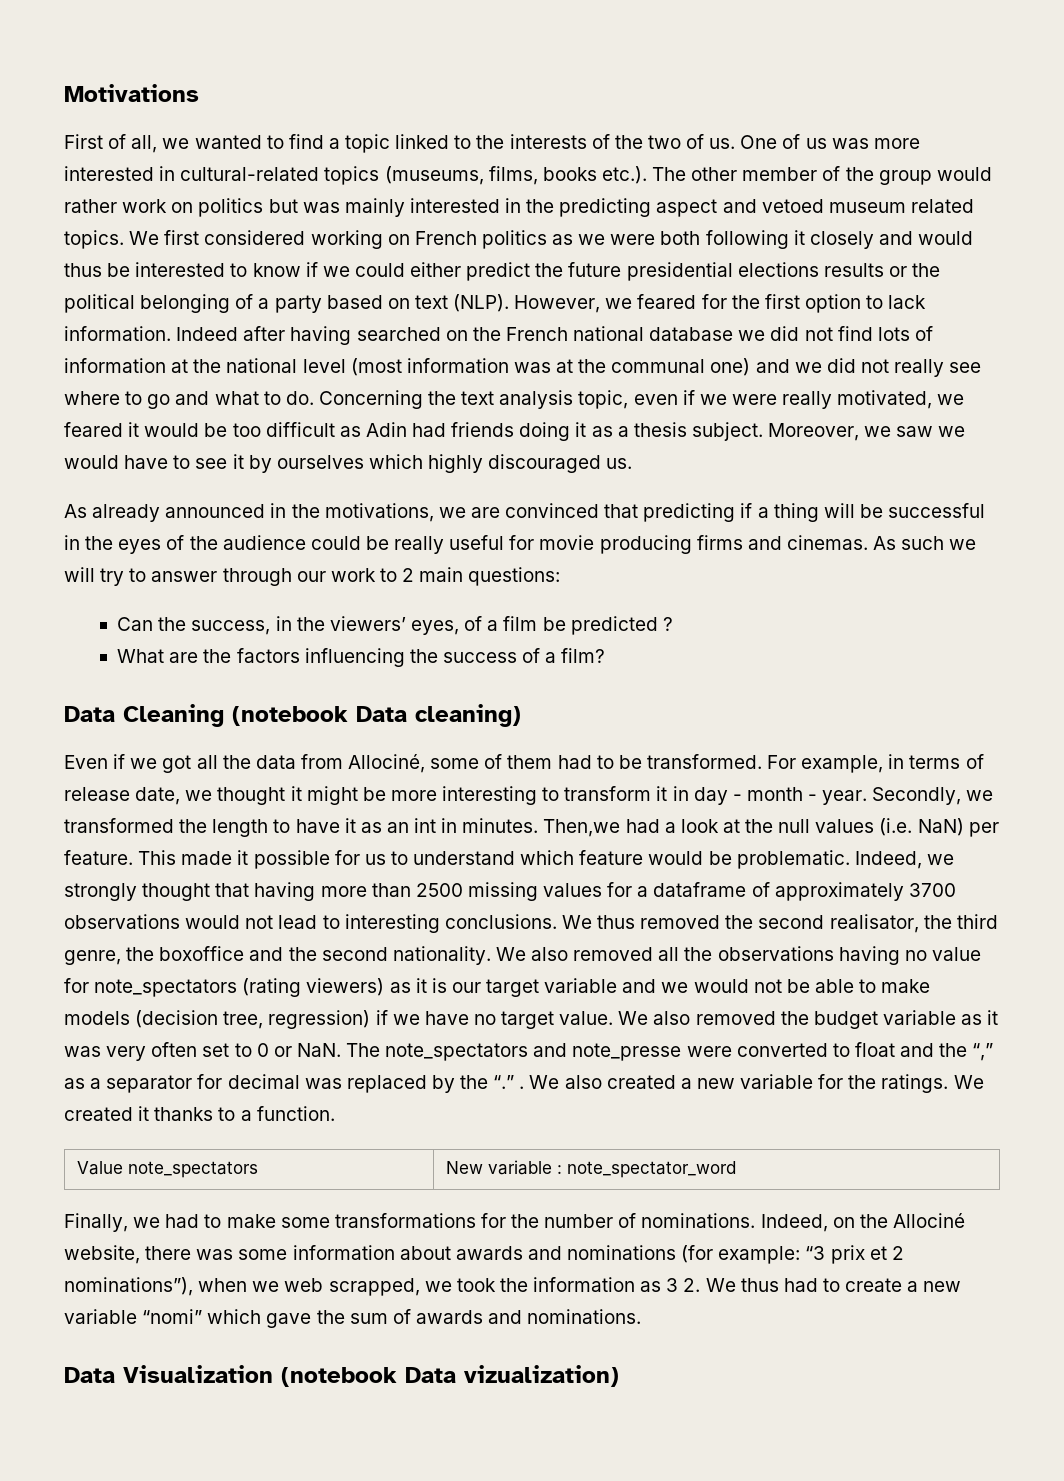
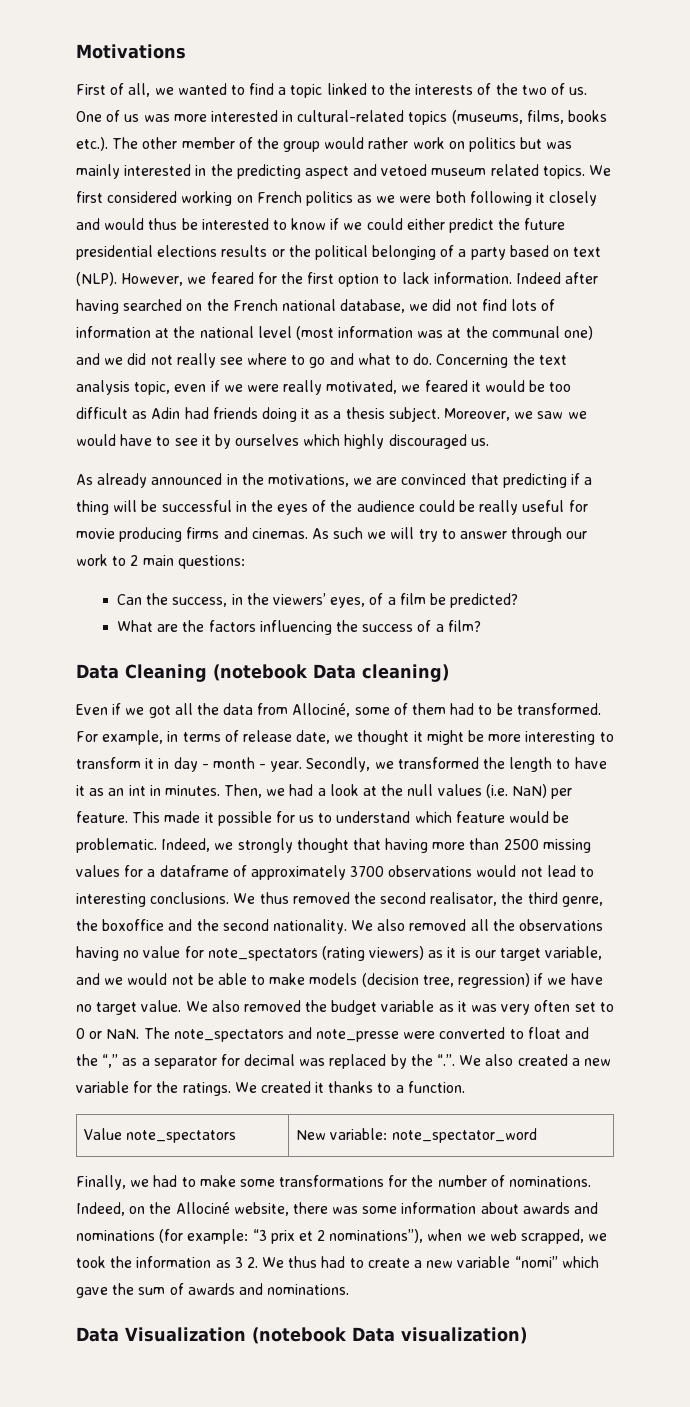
- Indeed after having searched on the French national database we did not find lots of information at the national level (most information was at the communal one) and we did not really see where to go and what to do.
+ Indeed after having searched on the French national database, we did not find lots of information at the national level (most information was at the communal one) and we did not really see where to go and what to do.
- Can the success, in the viewers’ eyes, of a film be predicted ?
+ Can the success, in the viewers’ eyes, of a film be predicted?
- Then,we had a look at the null values (i.e. NaN) per feature.
+ Then, we had a look at the null values (i.e. NaN) per feature.
- We also removed all the observations having no value for note_spectators (rating viewers) as it is our target variable and we would not be able to make models (decision tree, regression) if we have no target value.
+ We also removed all the observations having no value for note_spectators (rating viewers) as it is our target variable, and we would not be able to make models (decision tree, regression) if we have no target value.
- We also removed the budget variable as it was very often set to 0 or NaN. The note_spectators and note_presse were converted to float and the “,” as a separator for decimal was replaced by the “.” . We also created a new variable for the ratings.
+ We also removed the budget variable as it was very often set to 0 or NaN. The note_spectators and note_presse were converted to float and the “,” as a separator for decimal was replaced by the “.”. We also created a new variable for the ratings.
- Value note_spectators | New variable : note_spectator_word
+ Value note_spectators | New variable: note_spectator_word
- Data Visualization (notebook Data vizualization)
+ Data Visualization (notebook Data visualization)

